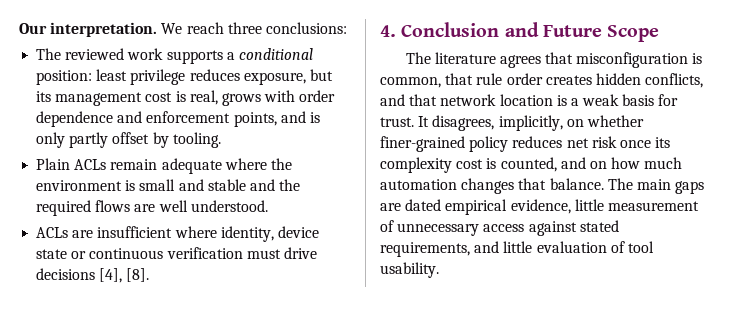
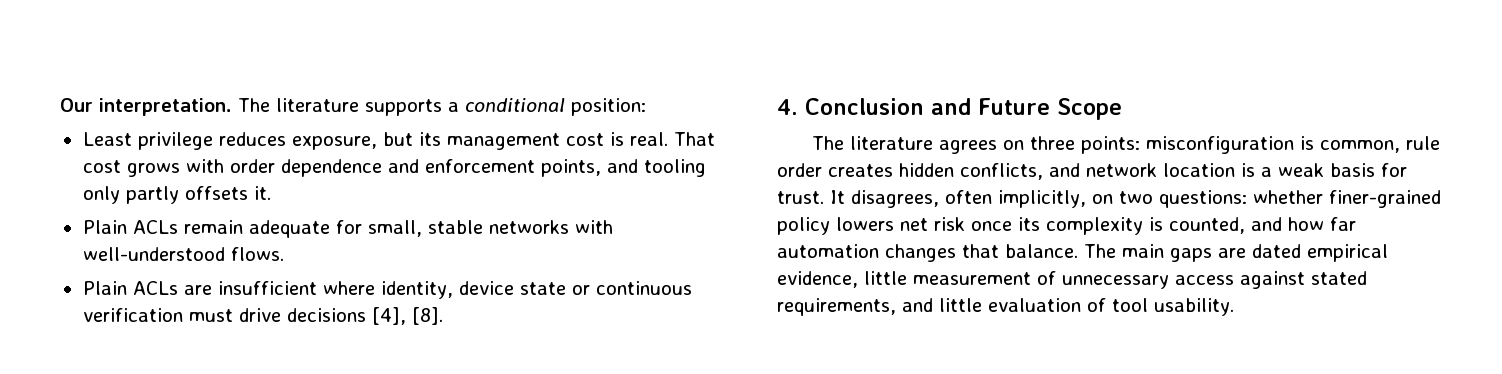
- We reach three conclusions:
- The reviewed work supports a conditional position: least privilege reduces exposure, but its management cost is real, grows with order dependence and enforcement points, and is only partly offset by tooling.
+ The literature supports a conditional position:
+ Least privilege reduces exposure, but its management cost is real. That cost grows with order dependence and enforcement points, and tooling only partly offsets it.
- Plain ACLs remain adequate where the environment is small and stable and the required flows are well understood.
- ACLs are insufficient where identity, device state or continuous verification must drive decisions [4], [8].
+ Plain ACLs remain adequate for small, stable networks with well-understood flows.
+ Plain ACLs are insufficient where identity, device state or continuous verification must drive decisions [4], [8].
- The literature agrees that misconfiguration is common, that rule order creates hidden conflicts, and that network location is a weak basis for trust.
+ The literature agrees on three points: misconfiguration is common, rule order creates hidden conflicts, and network location is a weak basis for trust.
- It disagrees, implicitly, on whether finer-grained policy reduces net risk once its complexity cost is counted, and on how much automation changes that balance.
+ It disagrees, often implicitly, on two questions: whether finer-grained policy lowers net risk once its complexity is counted, and how far automation changes that balance.

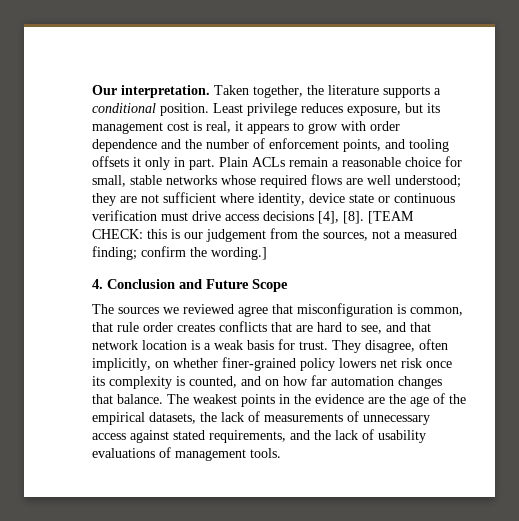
- The literature supports a conditional position:
- Least privilege reduces exposure, but its management cost is real. That cost grows with order dependence and enforcement points, and tooling only partly offsets it.
- Plain ACLs remain adequate for small, stable networks with well-understood flows.
- Plain ACLs are insufficient where identity, device state or continuous verification must drive decisions [4], [8].
+ Taken together, the literature supports a conditional position. Least privilege reduces exposure, but its management cost is real, it appears to grow with order dependence and the number of enforcement points, and tooling offsets it only in part. Plain ACLs remain a reasonable choice for small, stable networks whose required flows are well understood; they are not sufficient where identity, device state or continuous verification must drive access decisions [4], [8]. [TEAM CHECK: this is our judgement from the sources, not a measured finding; confirm the wording.]
- The literature agrees on three points: misconfiguration is common, rule order creates hidden conflicts, and network location is a weak basis for trust.
+ The sources we reviewed agree that misconfiguration is common, that rule order creates conflicts that are hard to see, and that network location is a weak basis for trust.
- It disagrees, often implicitly, on two questions: whether finer-grained policy lowers net risk once its complexity is counted, and how far automation changes that balance.
+ They disagree, often implicitly, on whether finer-grained policy lowers net risk once its complexity is counted, and on how far automation changes that balance.
- The main gaps are dated empirical evidence, little measurement of unnecessary access against stated requirements, and little evaluation of tool usability.
+ The weakest points in the evidence are the age of the empirical datasets, the lack of measurements of unnecessary access against stated requirements, and the lack of usability evaluations of management tools.

